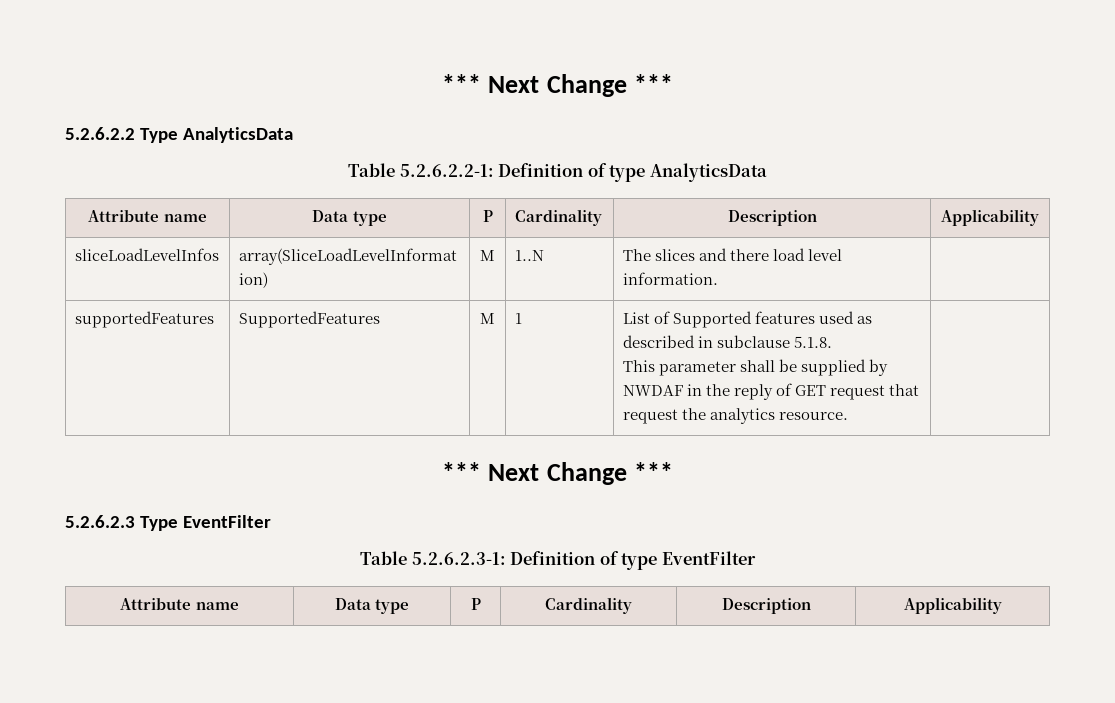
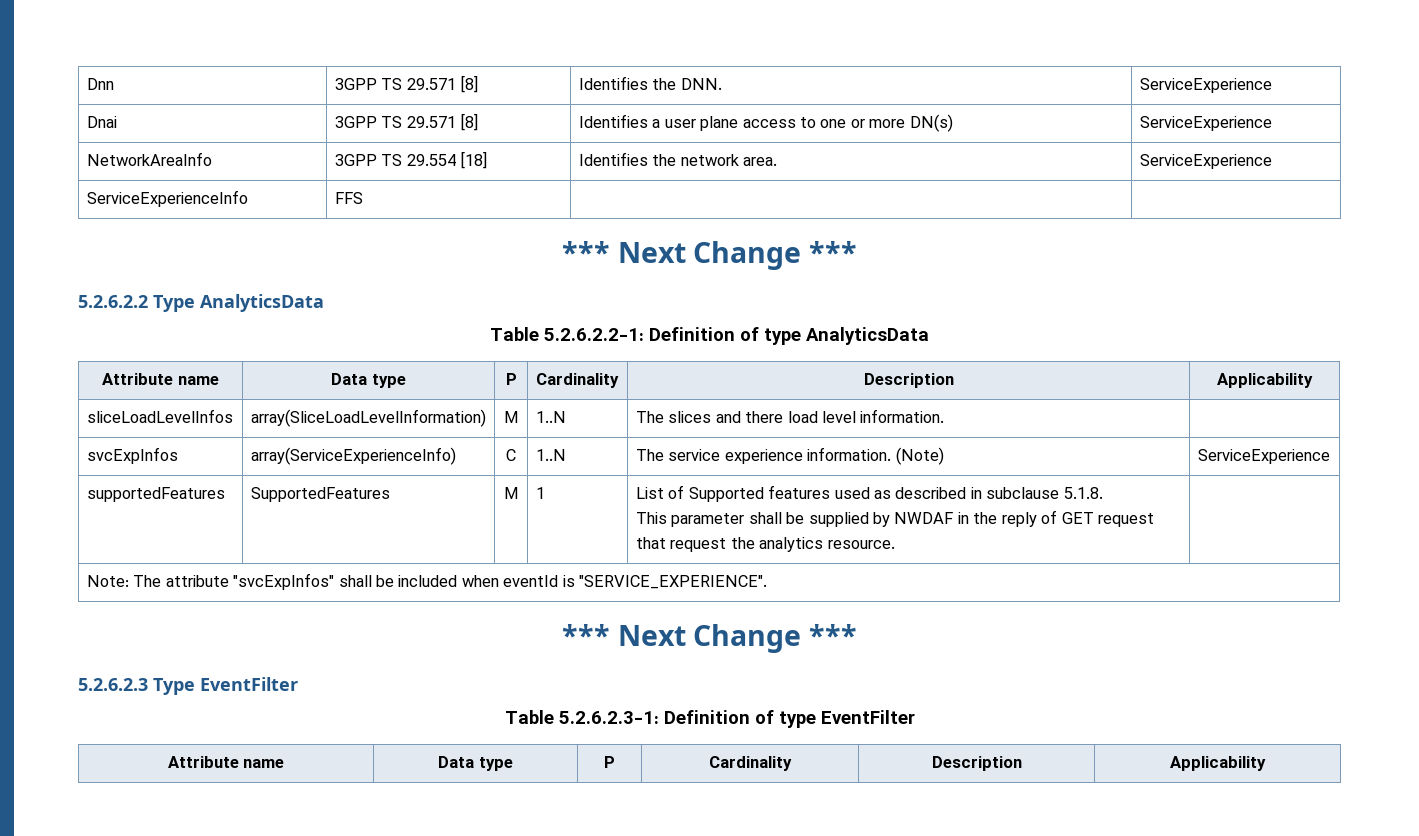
+ Dnn | 3GPP TS 29.571 [8] | Identifies the DNN. | ServiceExperience
+ Dnai | 3GPP TS 29.571 [8] | Identifies a user plane access to one or more DN(s) | ServiceExperience
+ NetworkAreaInfo | 3GPP TS 29.554 [18] | Identifies the network area. | ServiceExperience
+ ServiceExperienceInfo | FFS | |
+ svcExpInfos | array(ServiceExperienceInfo) | C | 1..N | The service experience information. (Note) | ServiceExperience
+ Note: The attribute "svcExpInfos" shall be included when eventId is "SERVICE_EXPERIENCE".

